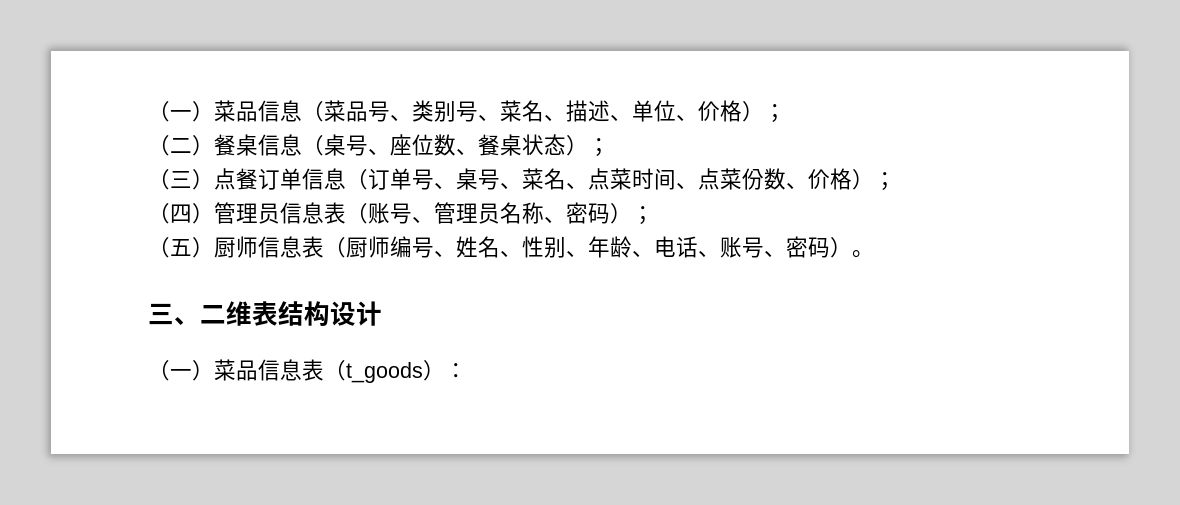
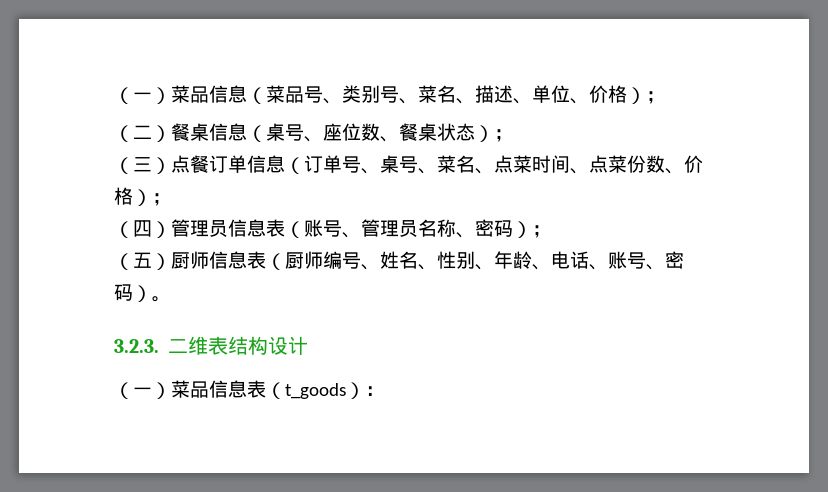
- 三、二维表结构设计
+ 3.2.3.二维表结构设计

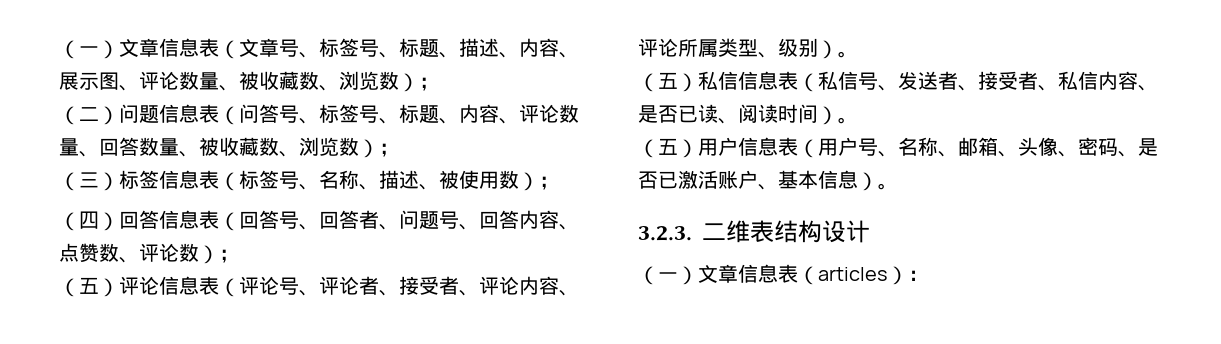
- （一）菜品信息（菜品号、类别号、菜名、描述、单位、价格）；
- （二）餐桌信息（桌号、座位数、餐桌状态）；
- （三）点餐订单信息（订单号、桌号、菜名、点菜时间、点菜份数、价格）；
+ （一）文章信息表（文章号、标签号、标题、描述、内容、展示图、评论数量、被收藏数、浏览数）；
+ （二）问题信息表（问答号、标签号、标题、内容、评论数量、回答数量、被收藏数、浏览数）；
+ （三）标签信息表（标签号、名称、描述、被使用数）；
- （四）管理员信息表（账号、管理员名称、密码）；
+ （四）回答信息表（回答号、回答者、问题号、回答内容、点赞数、评论数）；
- （五）厨师信息表（厨师编号、姓名、性别、年龄、电话、账号、密码）。
+ （五）评论信息表（评论号、评论者、接受者、评论内容、评论所属类型、级别）。
+ （五）私信信息表（私信号、发送者、接受者、私信内容、是否已读、阅读时间）。
+ （五）用户信息表（用户号、名称、邮箱、头像、密码、是否已激活账户、基本信息）。
- （一）菜品信息表（t_goods）：
+ （一）文章信息表（articles）：

